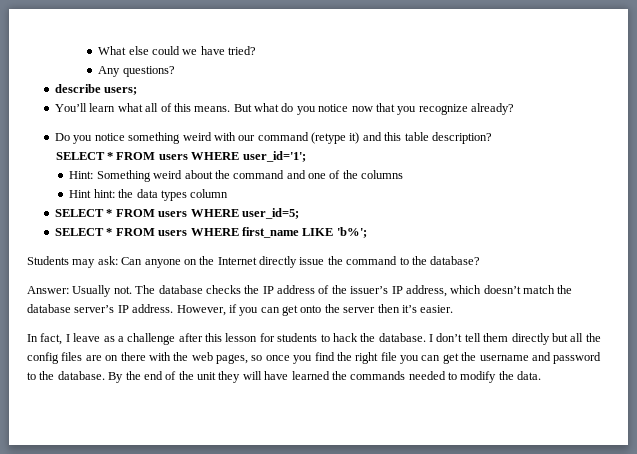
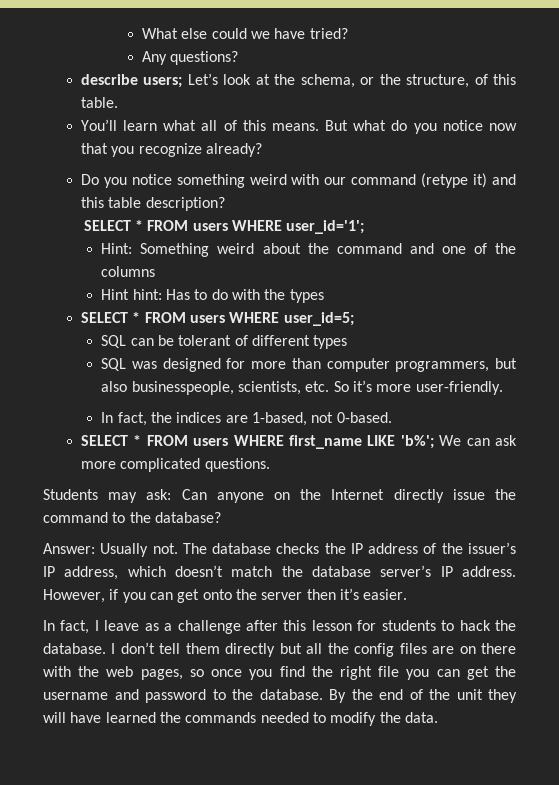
- describe users;
+ describe users; Let’s look at the schema, or the structure, of this table.
- Hint hint: the data types column
+ Hint hint: Has to do with the types
+ SQL can be tolerant of different types
+ SQL was designed for more than computer programmers, but also businesspeople, scientists, etc. So it’s more user-friendly.
+ In fact, the indices are 1-based, not 0-based.
- SELECT * FROM users WHERE first_name LIKE 'b%';
+ SELECT * FROM users WHERE first_name LIKE 'b%'; We can ask more complicated questions.

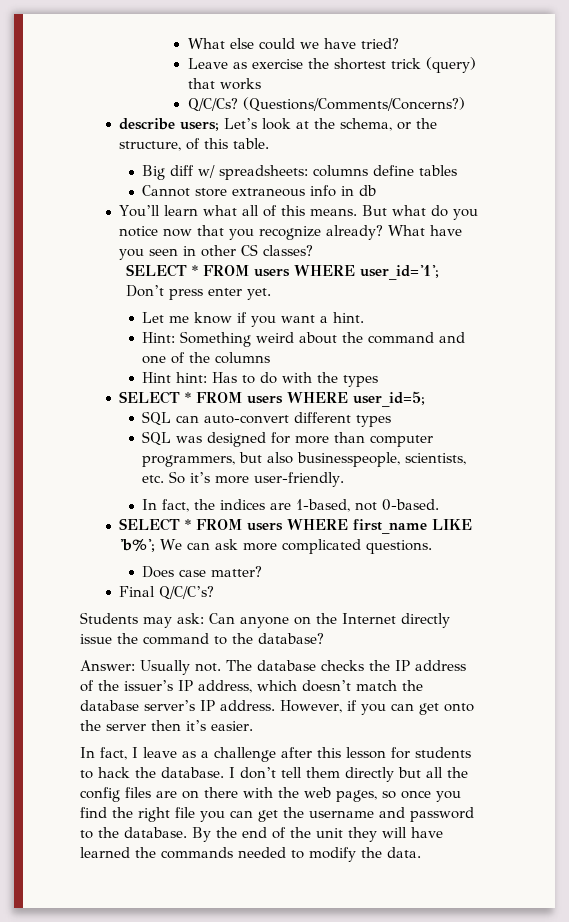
- Any questions?
+ Leave as exercise the shortest trick (query) that works
+ Q/C/Cs? (Questions/Comments/Concerns?)
+ Big diff w/ spreadsheets: columns define tables
+ Cannot store extraneous info in db
- But what do you notice now that you recognize already?
- Do you notice something weird with our command (retype it) and this table description?
+ But what do you notice now that you recognize already? What have you seen in other CS classes?
- SELECT * FROM users WHERE user_id='1';
+ SELECT * FROM users WHERE user_id='1'; Don’t press enter yet.
+ Let me know if you want a hint.
- SQL can be tolerant of different types
+ SQL can auto-convert different types
+ Does case matter?
+ Final Q/C/C’s?

